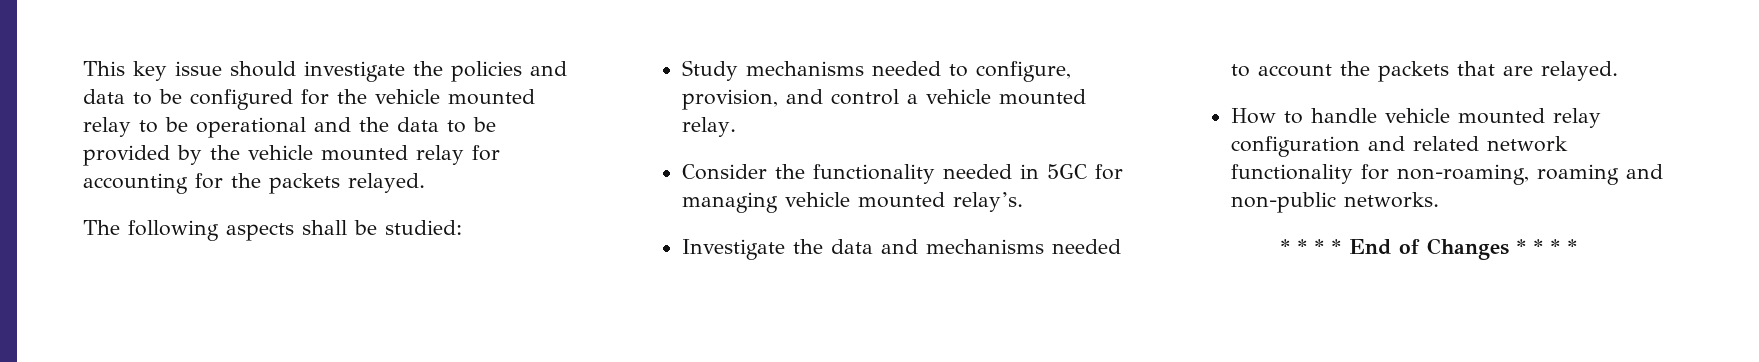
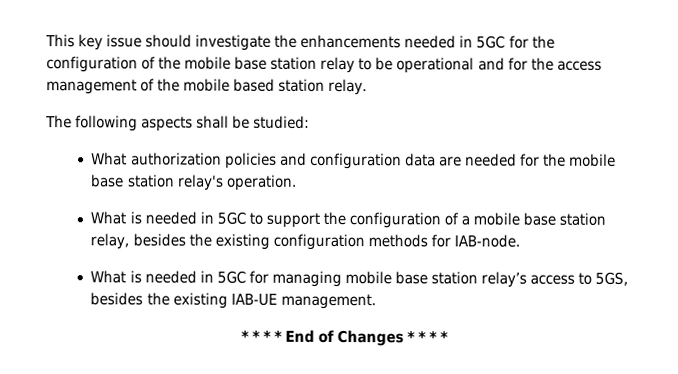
- This key issue should investigate the policies and data to be configured for the vehicle mounted relay to be operational and the data to be provided by the vehicle mounted relay for accounting for the packets relayed.
+ This key issue should investigate the enhancements needed in 5GC for the configuration of the mobile base station relay to be operational and for the access management of the mobile based station relay.
- Study mechanisms needed to configure, provision, and control a vehicle mounted relay.
- Consider the functionality needed in 5GC for managing vehicle mounted relay’s.
- Investigate the data and mechanisms needed to account the packets that are relayed.
- How to handle vehicle mounted relay configuration and related network functionality for non-roaming, roaming and non-public networks.
+ What authorization policies and configuration data are needed for the mobile base station relay's operation.
+ What is needed in 5GC to support the configuration of a mobile base station relay, besides the existing configuration methods for IAB-node.
+ What is needed in 5GC for managing mobile base station relay’s access to 5GS, besides the existing IAB-UE management.

